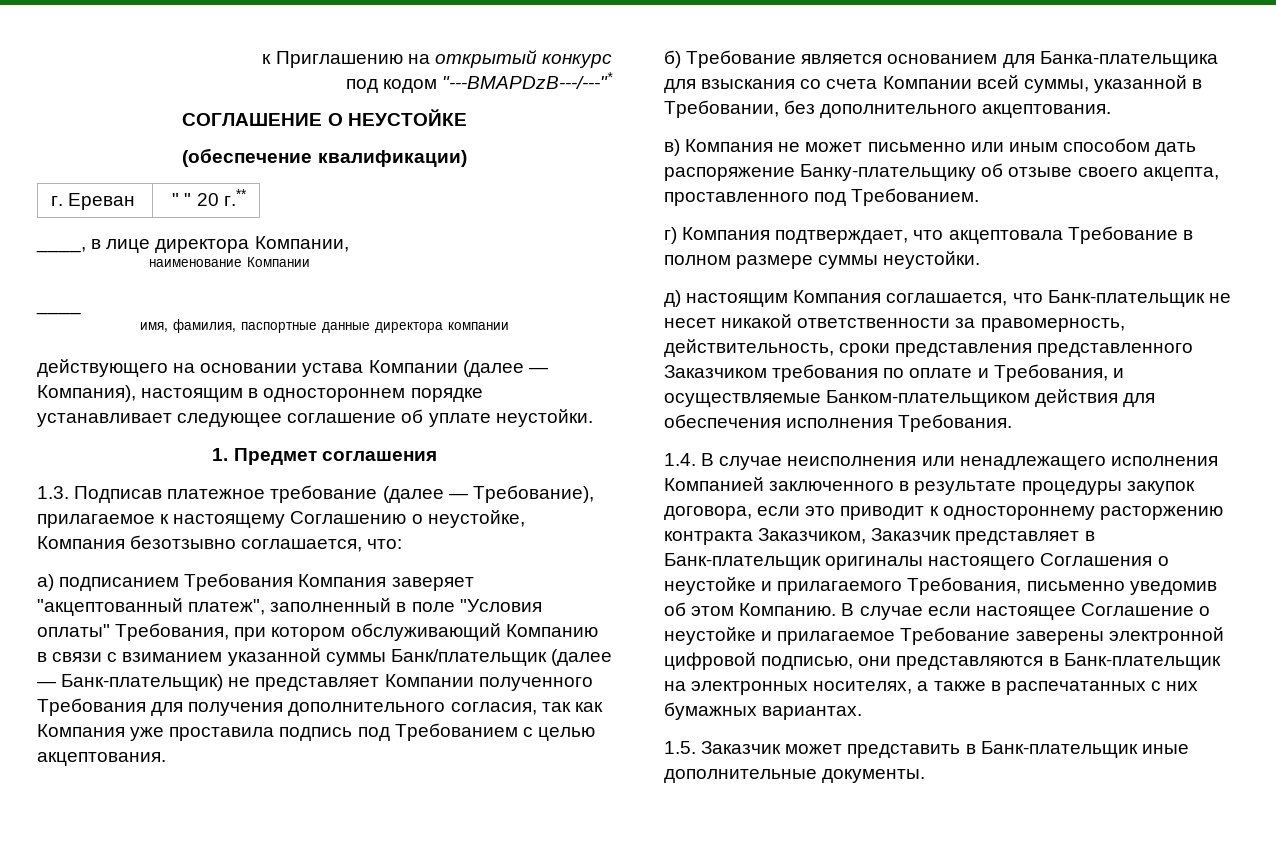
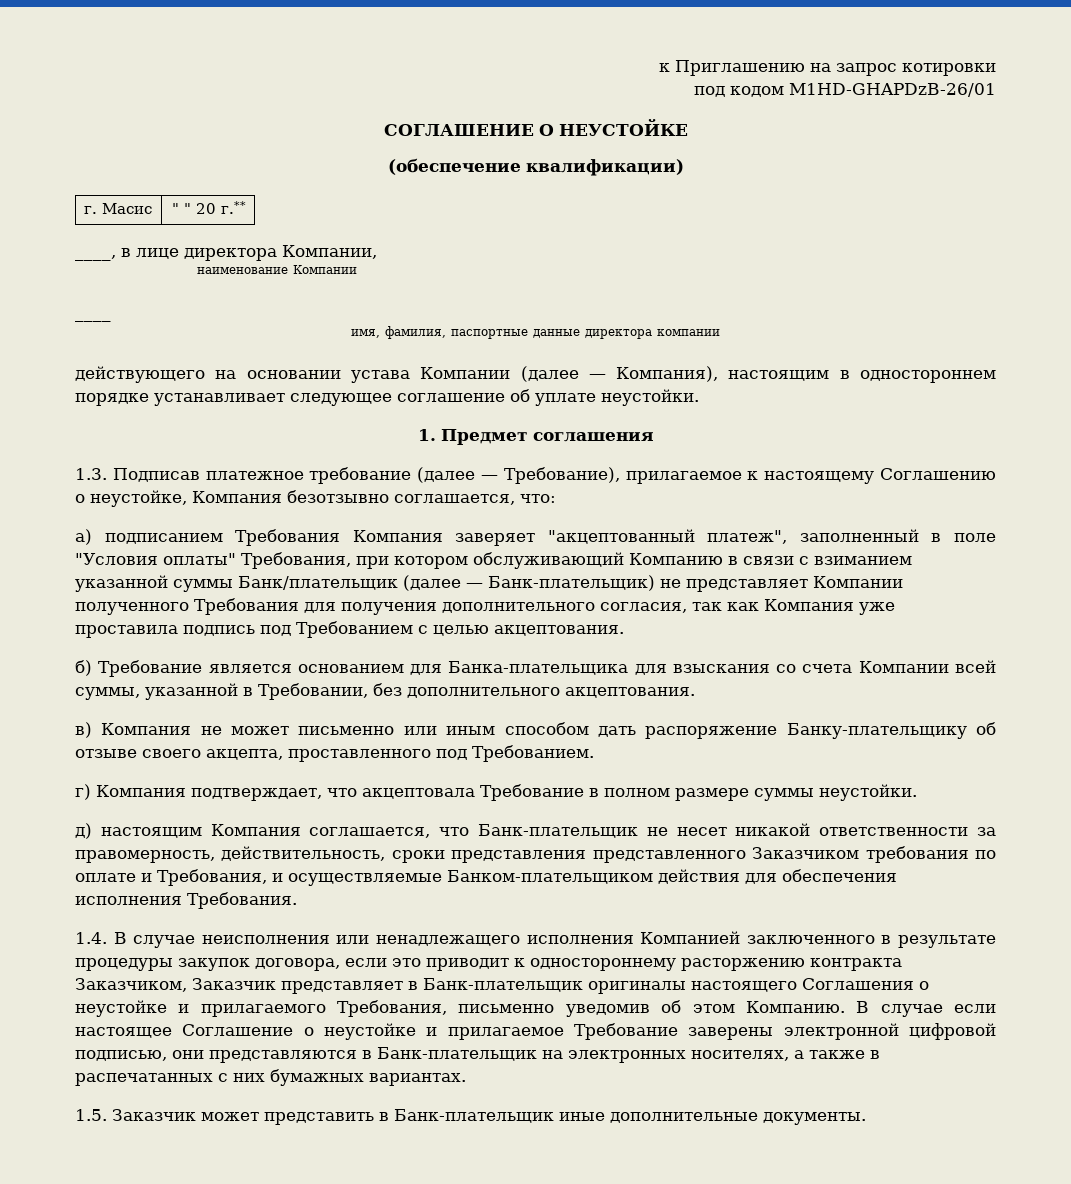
- к Приглашению на открытый конкурс
+ к Приглашению на запрос котировки
- под кодом "---BMAPDzB---/---"*
+ под кодом M1HD-GHAPDzB-26/01
- г. Ереван | " " 20 г.**
+ г. Масис | " " 20 г.**

